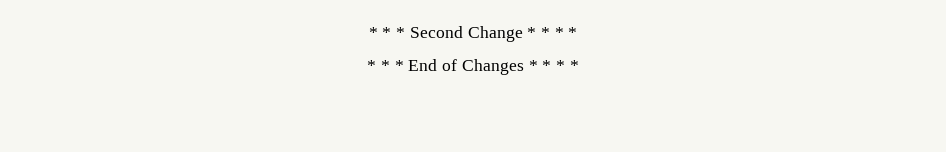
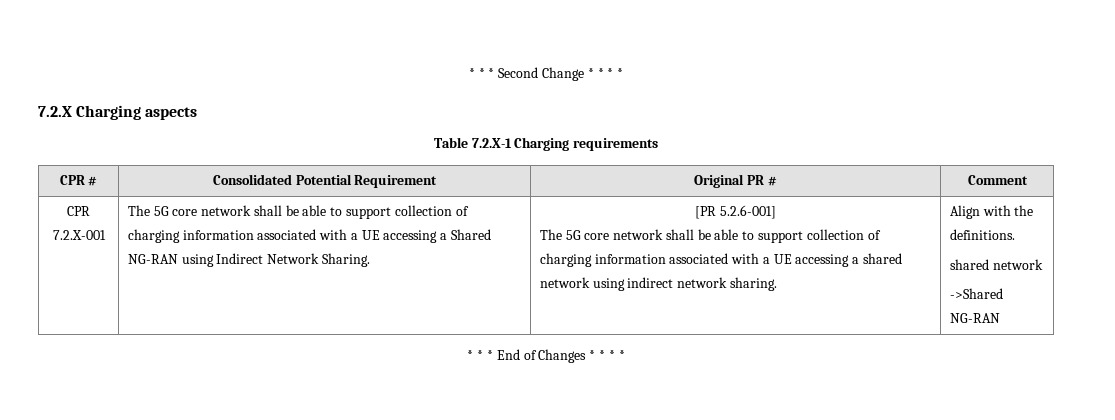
+ 7.2.X Charging aspects
+ Table 7.2.X-1 Charging requirements
+ CPR # | Consolidated Potential Requirement | Original PR # | Comment
+ CPR 7.2.X-001 | The 5G core network shall be able to support collection of charging information associated with a UE accessing a Shared NG-RAN using Indirect Network Sharing. | [PR 5.2.6-001]
+ The 5G core network shall be able to support collection of charging information associated with a UE accessing a shared network using indirect network sharing. | Align with the definitions.
+ shared network
+ ->Shared NG-RAN

